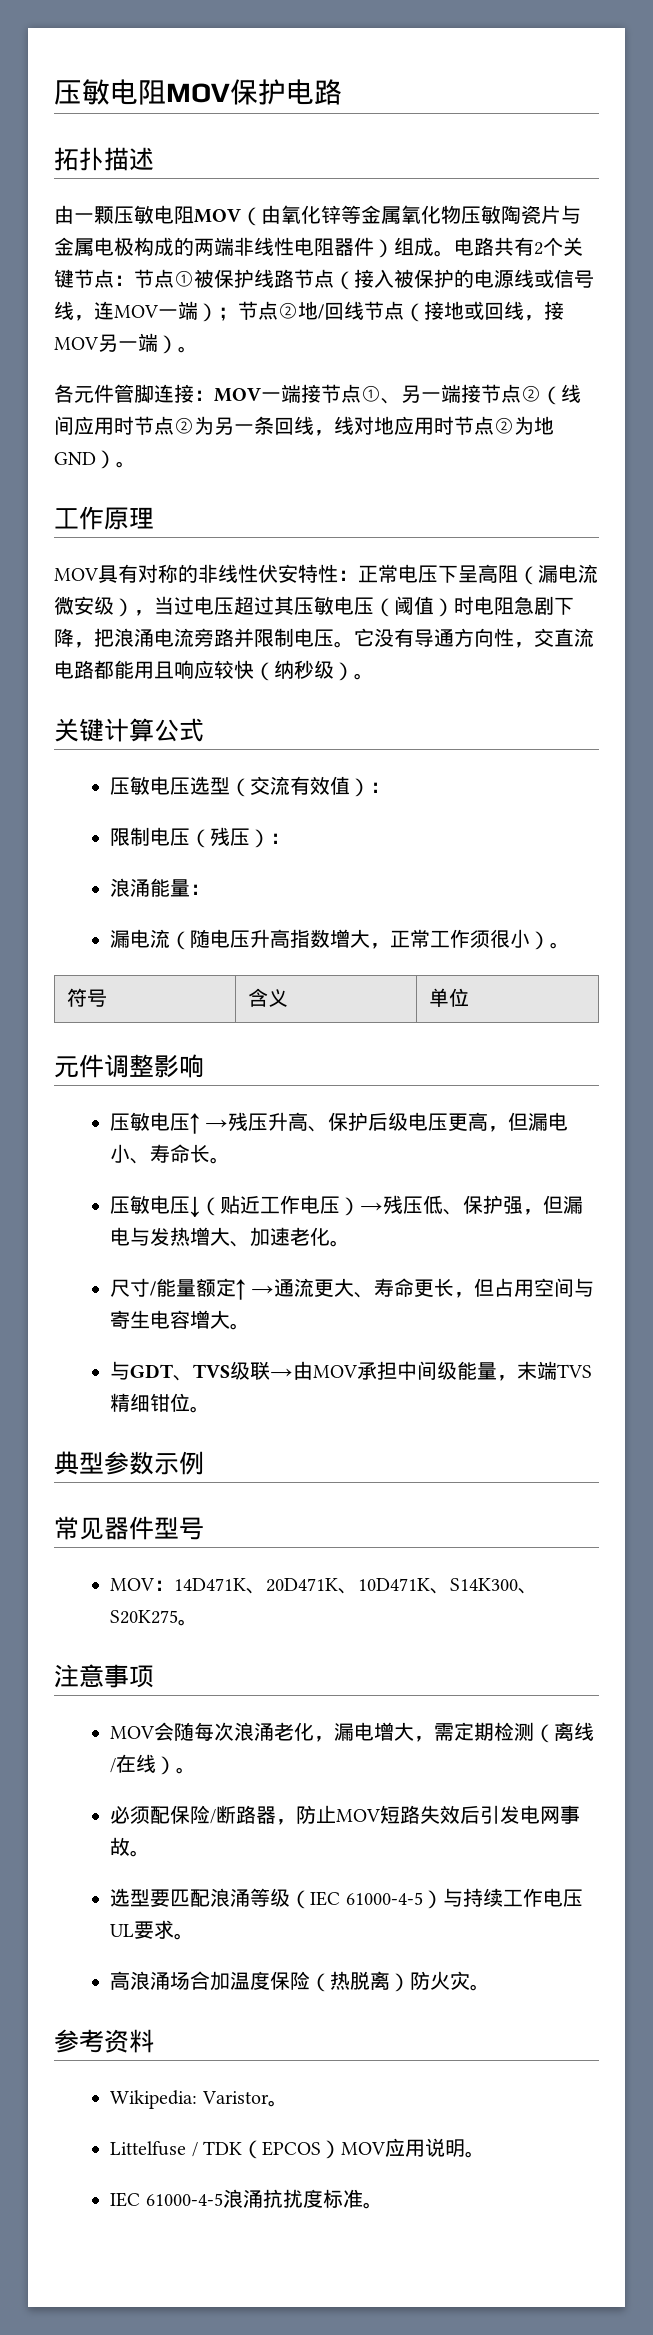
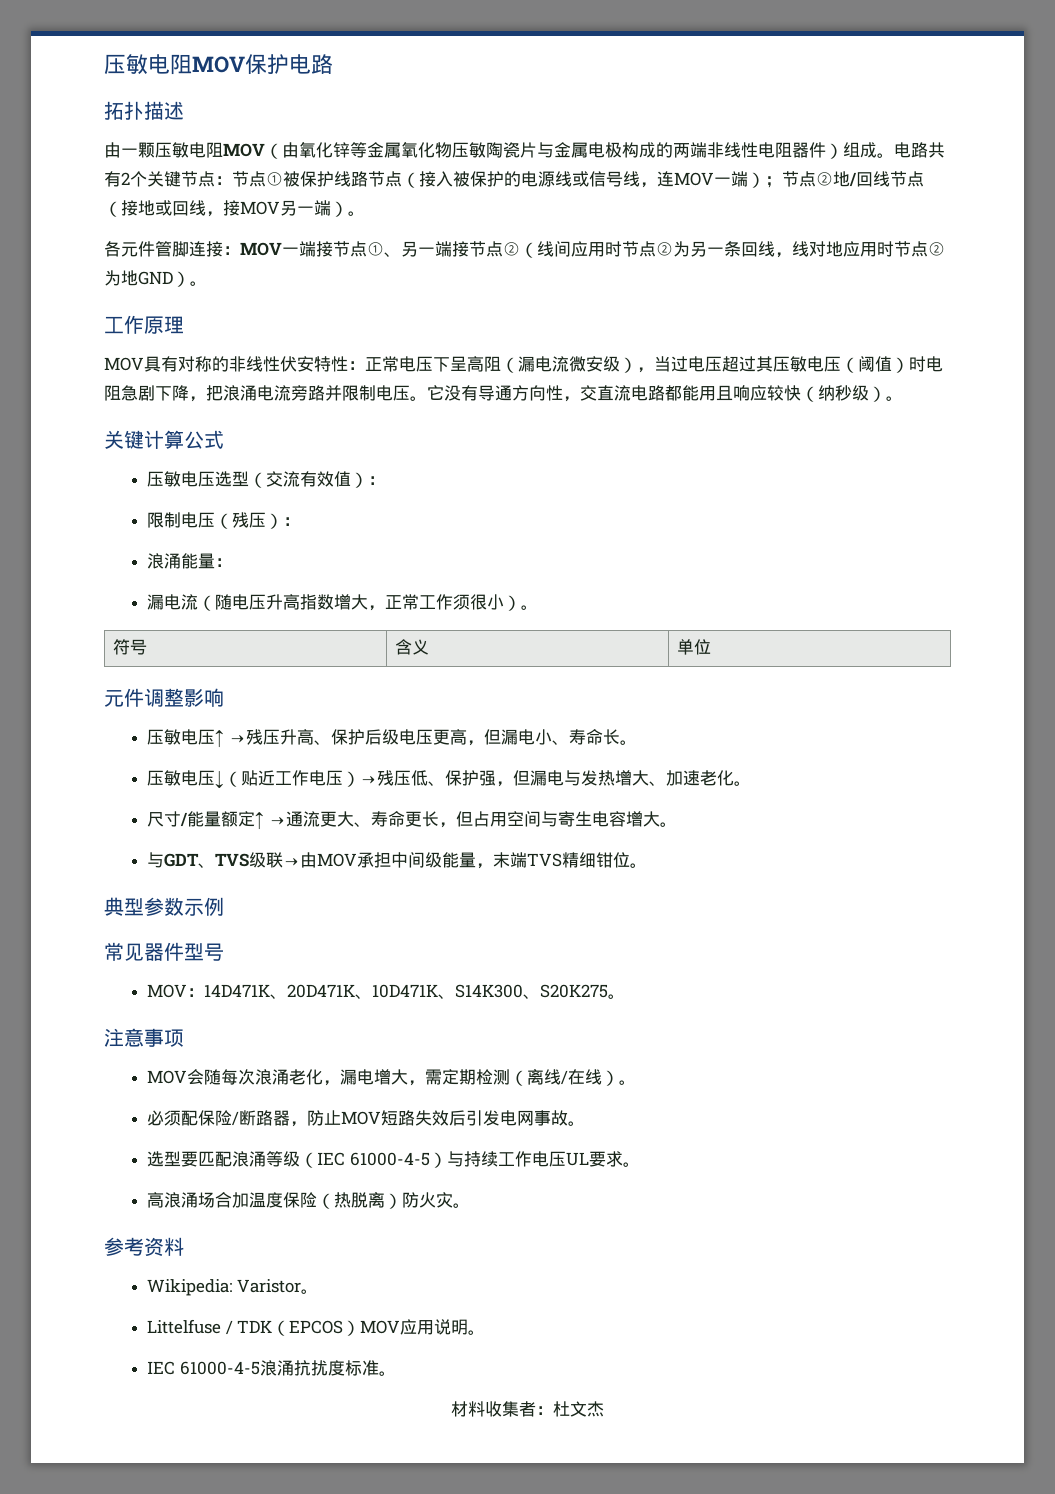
+ 材料收集者：杜文杰

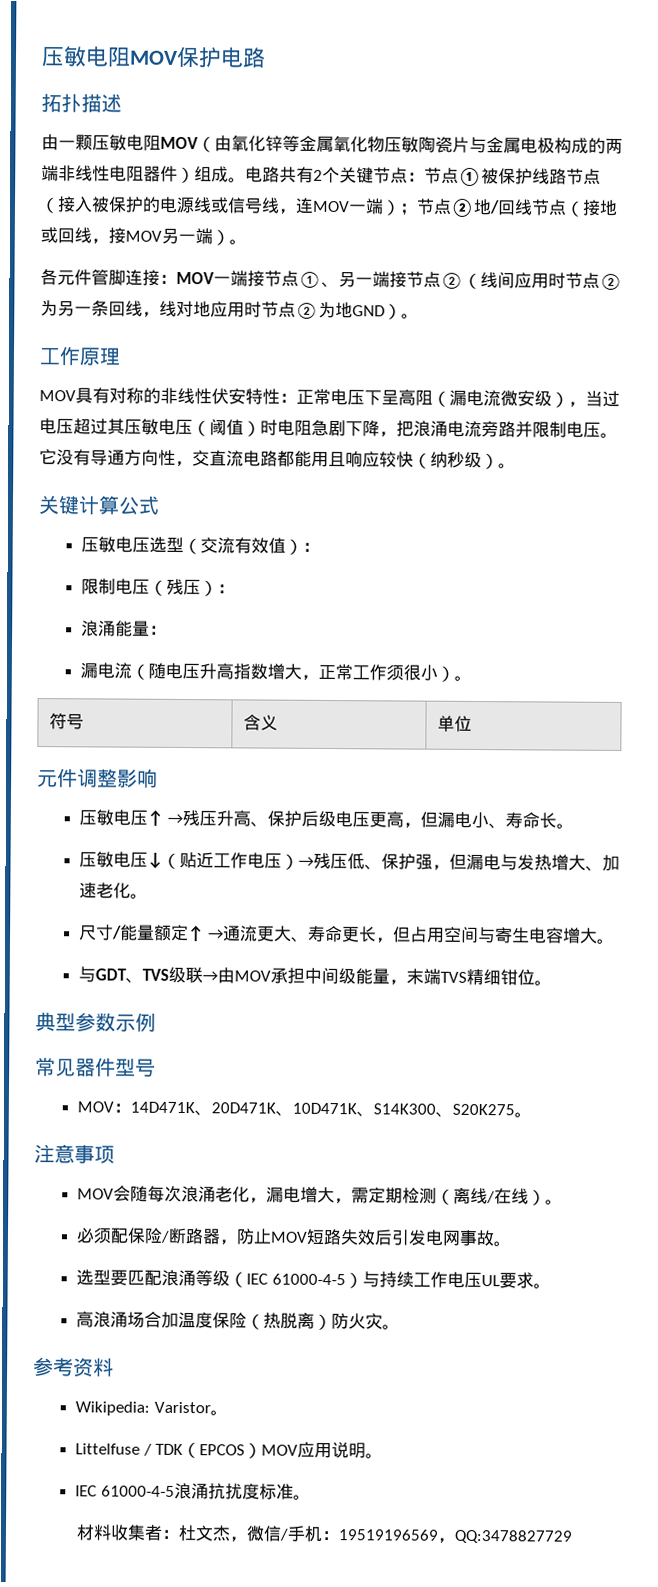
- 材料收集者：杜文杰
+ 材料收集者：杜文杰，微信/手机：19519196569，QQ:3478827729

